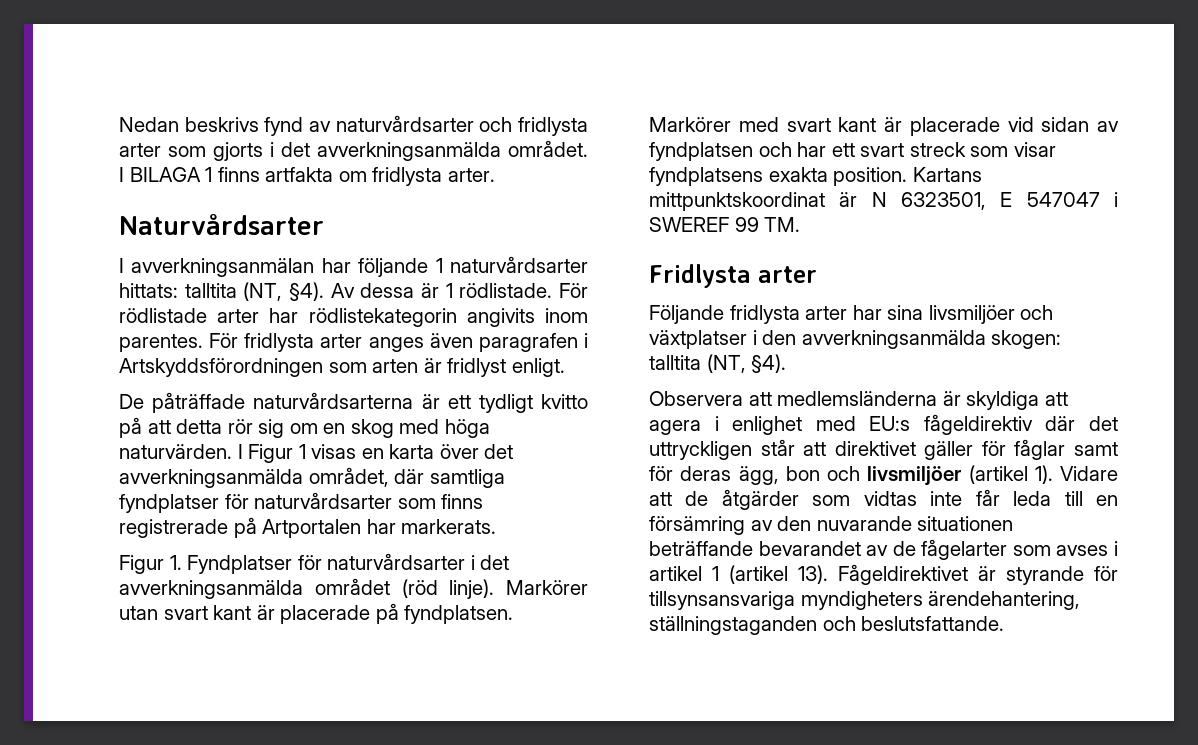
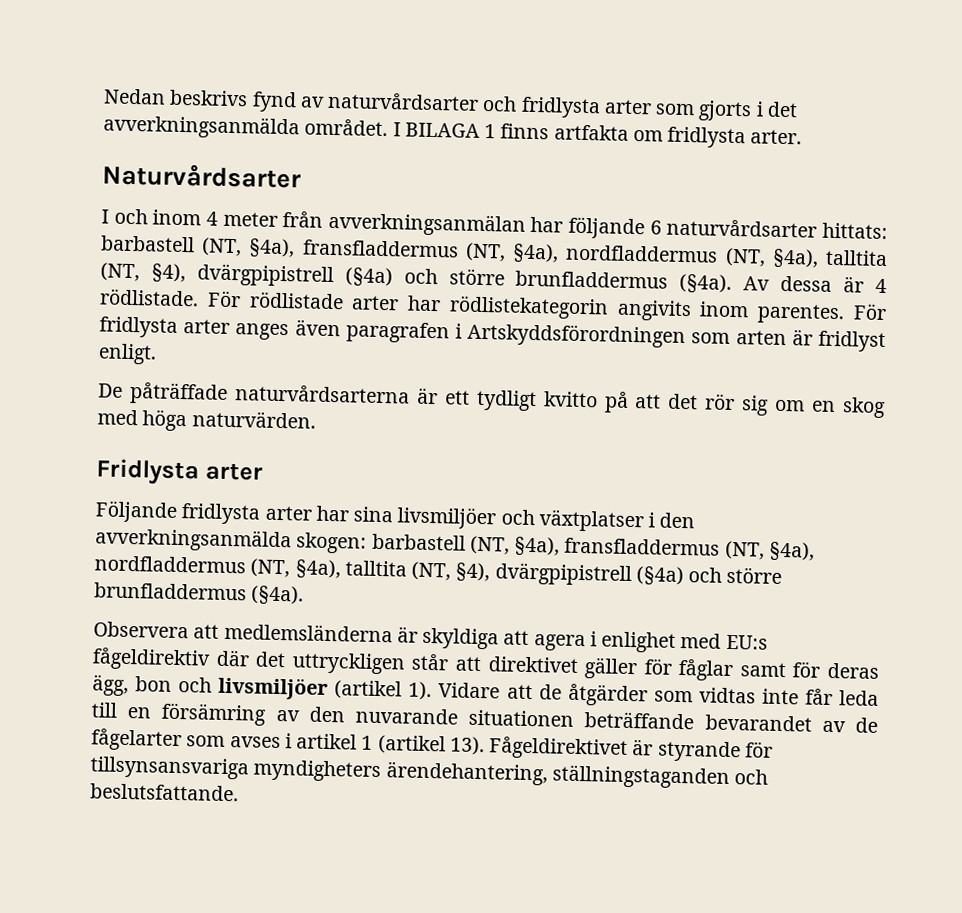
- I avverkningsanmälan har följande 1 naturvårdsarter hittats: talltita (NT, §4).
+ I och inom 4 meter från avverkningsanmälan har följande 6 naturvårdsarter hittats: barbastell (NT, §4a), fransfladdermus (NT, §4a), nordfladdermus (NT, §4a), talltita (NT, §4), dvärgpipistrell (§4a) och större brunfladdermus (§4a).
- Av dessa är 1 rödlistade.
+ Av dessa är 4 rödlistade.
- De påträffade naturvårdsarterna är ett tydligt kvitto på att detta rör sig om en skog med höga naturvärden. I Figur 1 visas en karta över det avverkningsanmälda området, där samtliga fyndplatser för naturvårdsarter som finns registrerade på Artportalen har markerats.
- Figur 1. Fyndplatser för naturvårdsarter i det avverkningsanmälda området (röd linje). Markörer utan svart kant är placerade på fyndplatsen. Markörer med svart kant är placerade vid sidan av fyndplatsen och har ett svart streck som visar fyndplatsens exakta position. Kartans mittpunktskoordinat är N 6323501, E 547047 i SWEREF 99 TM.
+ De påträffade naturvårdsarterna är ett tydligt kvitto på att det rör sig om en skog med höga naturvärden.
- Följande fridlysta arter har sina livsmiljöer och växtplatser i den avverkningsanmälda skogen: talltita (NT, §4).
+ Följande fridlysta arter har sina livsmiljöer och växtplatser i den avverkningsanmälda skogen: barbastell (NT, §4a), fransfladdermus (NT, §4a), nordfladdermus (NT, §4a), talltita (NT, §4), dvärgpipistrell (§4a) och större brunfladdermus (§4a).

